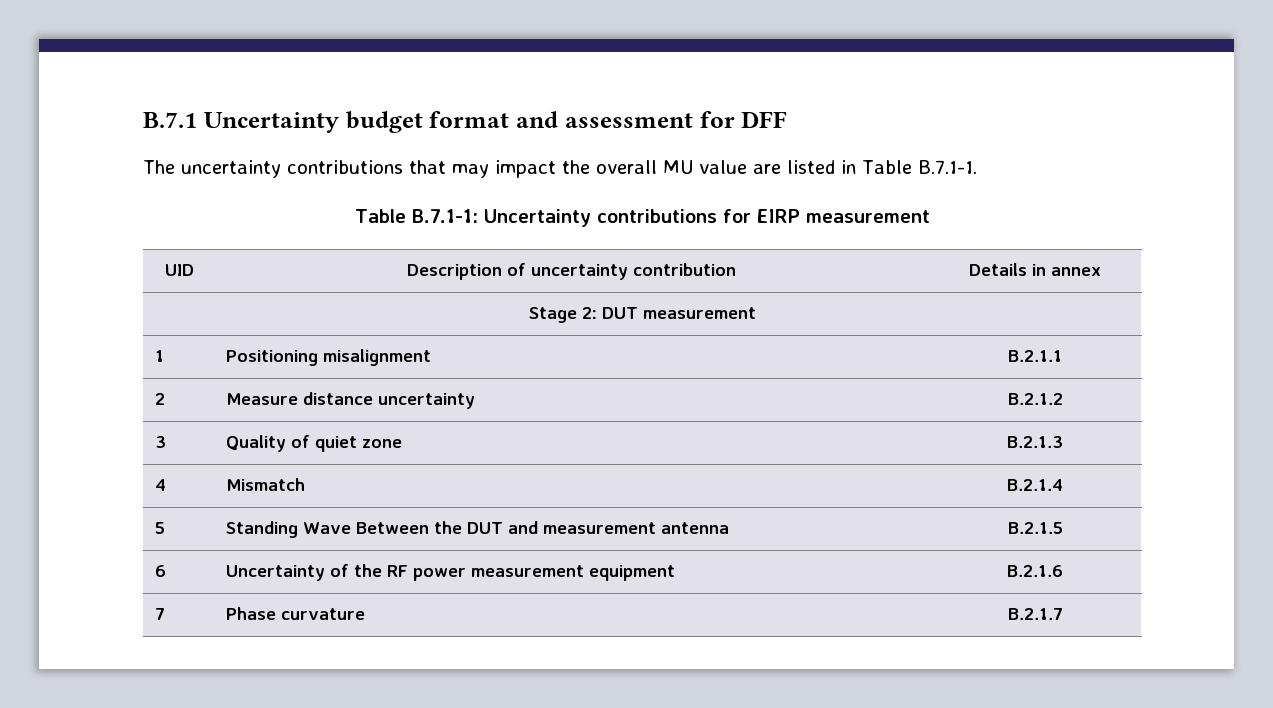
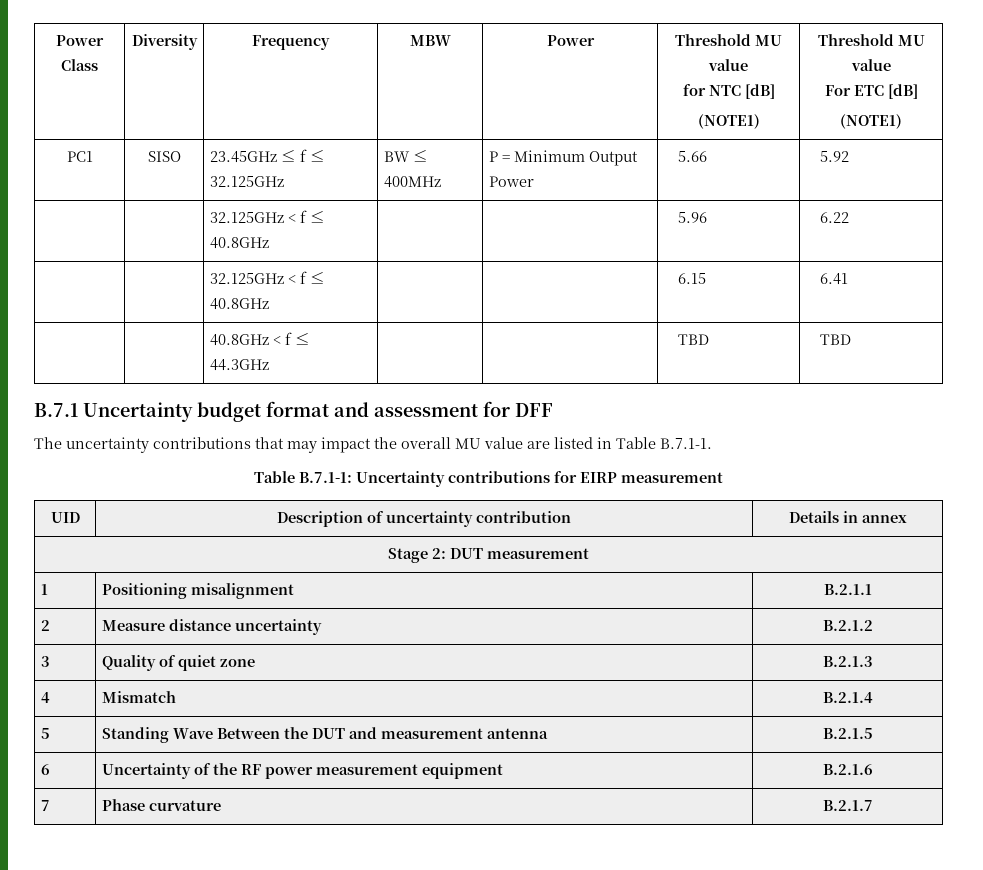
+ Power Class | Diversity | Frequency | MBW | Power | Threshold MU value
+ for NTC [dB]
+ (NOTE1) | Threshold MU value
+ For ETC [dB]
+ (NOTE1)
+ PC1 | SISO | 23.45GHz ≤ f ≤ 32.125GHz | BW ≤ 400MHz | P = Minimum Output Power | 5.66 | 5.92
+ | | 32.125GHz < f ≤ 40.8GHz | | | 5.96 | 6.22
+ | | 32.125GHz < f ≤ 40.8GHz | | | 6.15 | 6.41
+ | | 40.8GHz < f ≤ 44.3GHz | | | TBD | TBD

